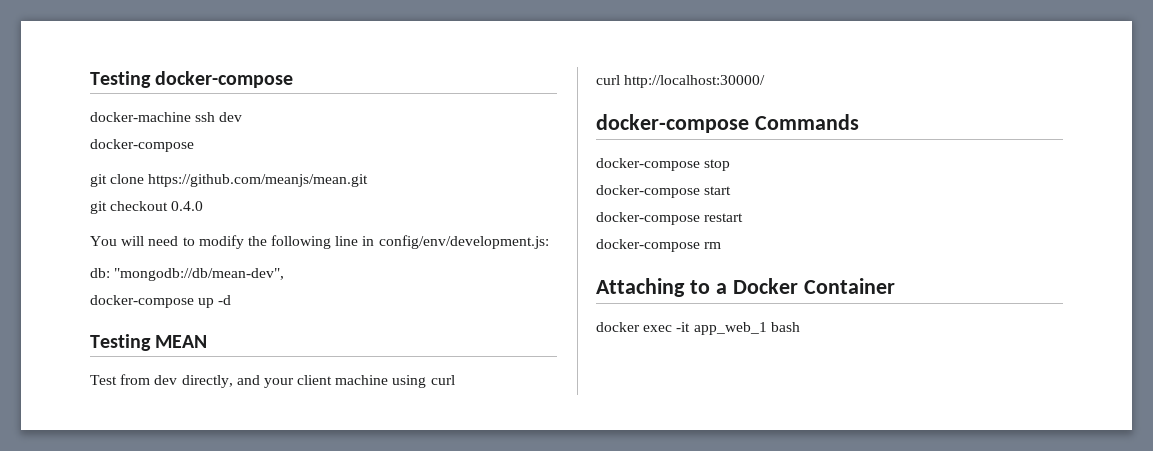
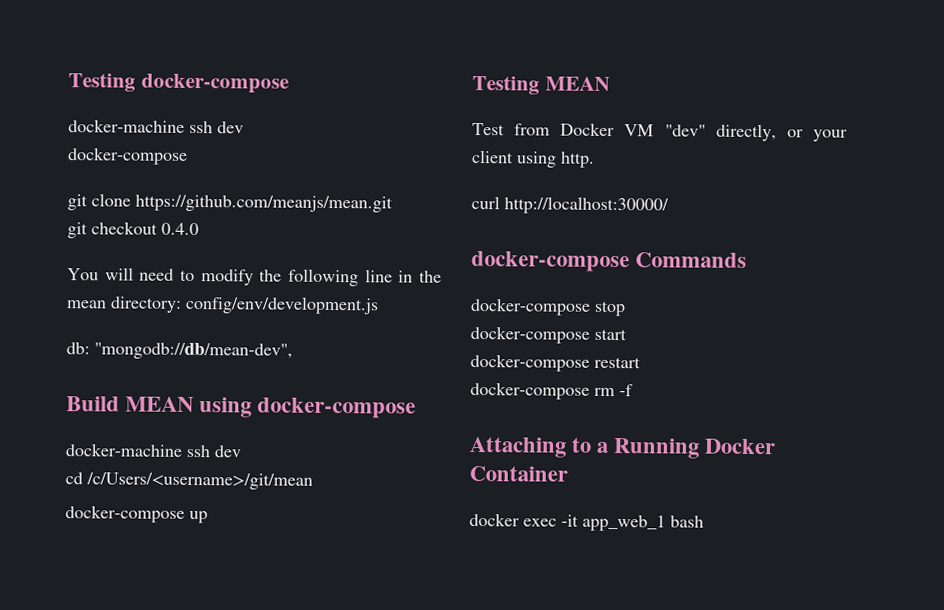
- You will need to modify the following line in config/env/development.js:
+ You will need to modify the following line in the mean directory: config/env/development.js
  db: "mongodb://db/mean-dev",
+ Build MEAN using docker-compose
+ docker-machine ssh dev
+ cd /c/Users/<username>/git/mean
- docker-compose up -d
+ docker-compose up
- Test from dev directly, and your client machine using curl
+ Test from Docker VM "dev" directly, or your client using http.
- docker-compose rm
+ docker-compose rm -f
- Attaching to a Docker Container
+ Attaching to a Running Docker Container

